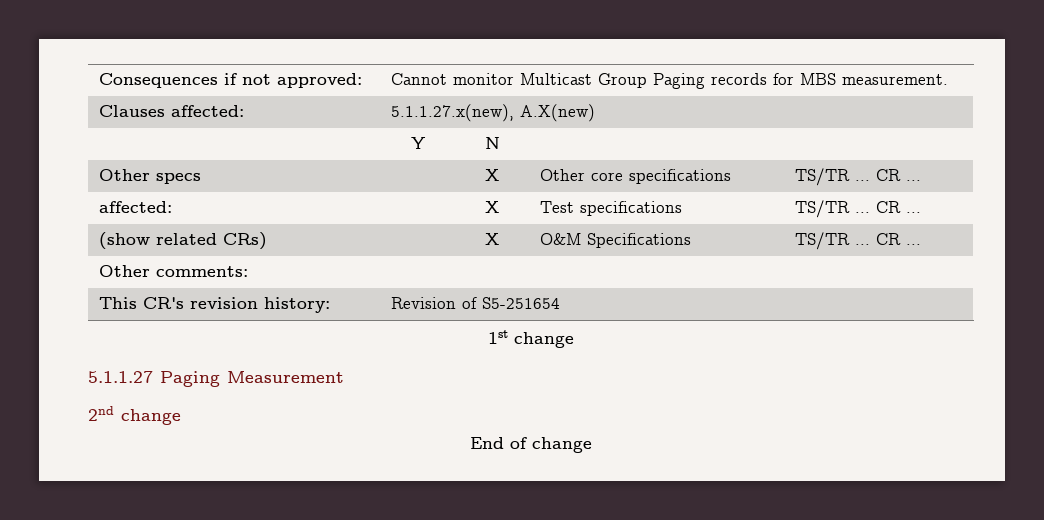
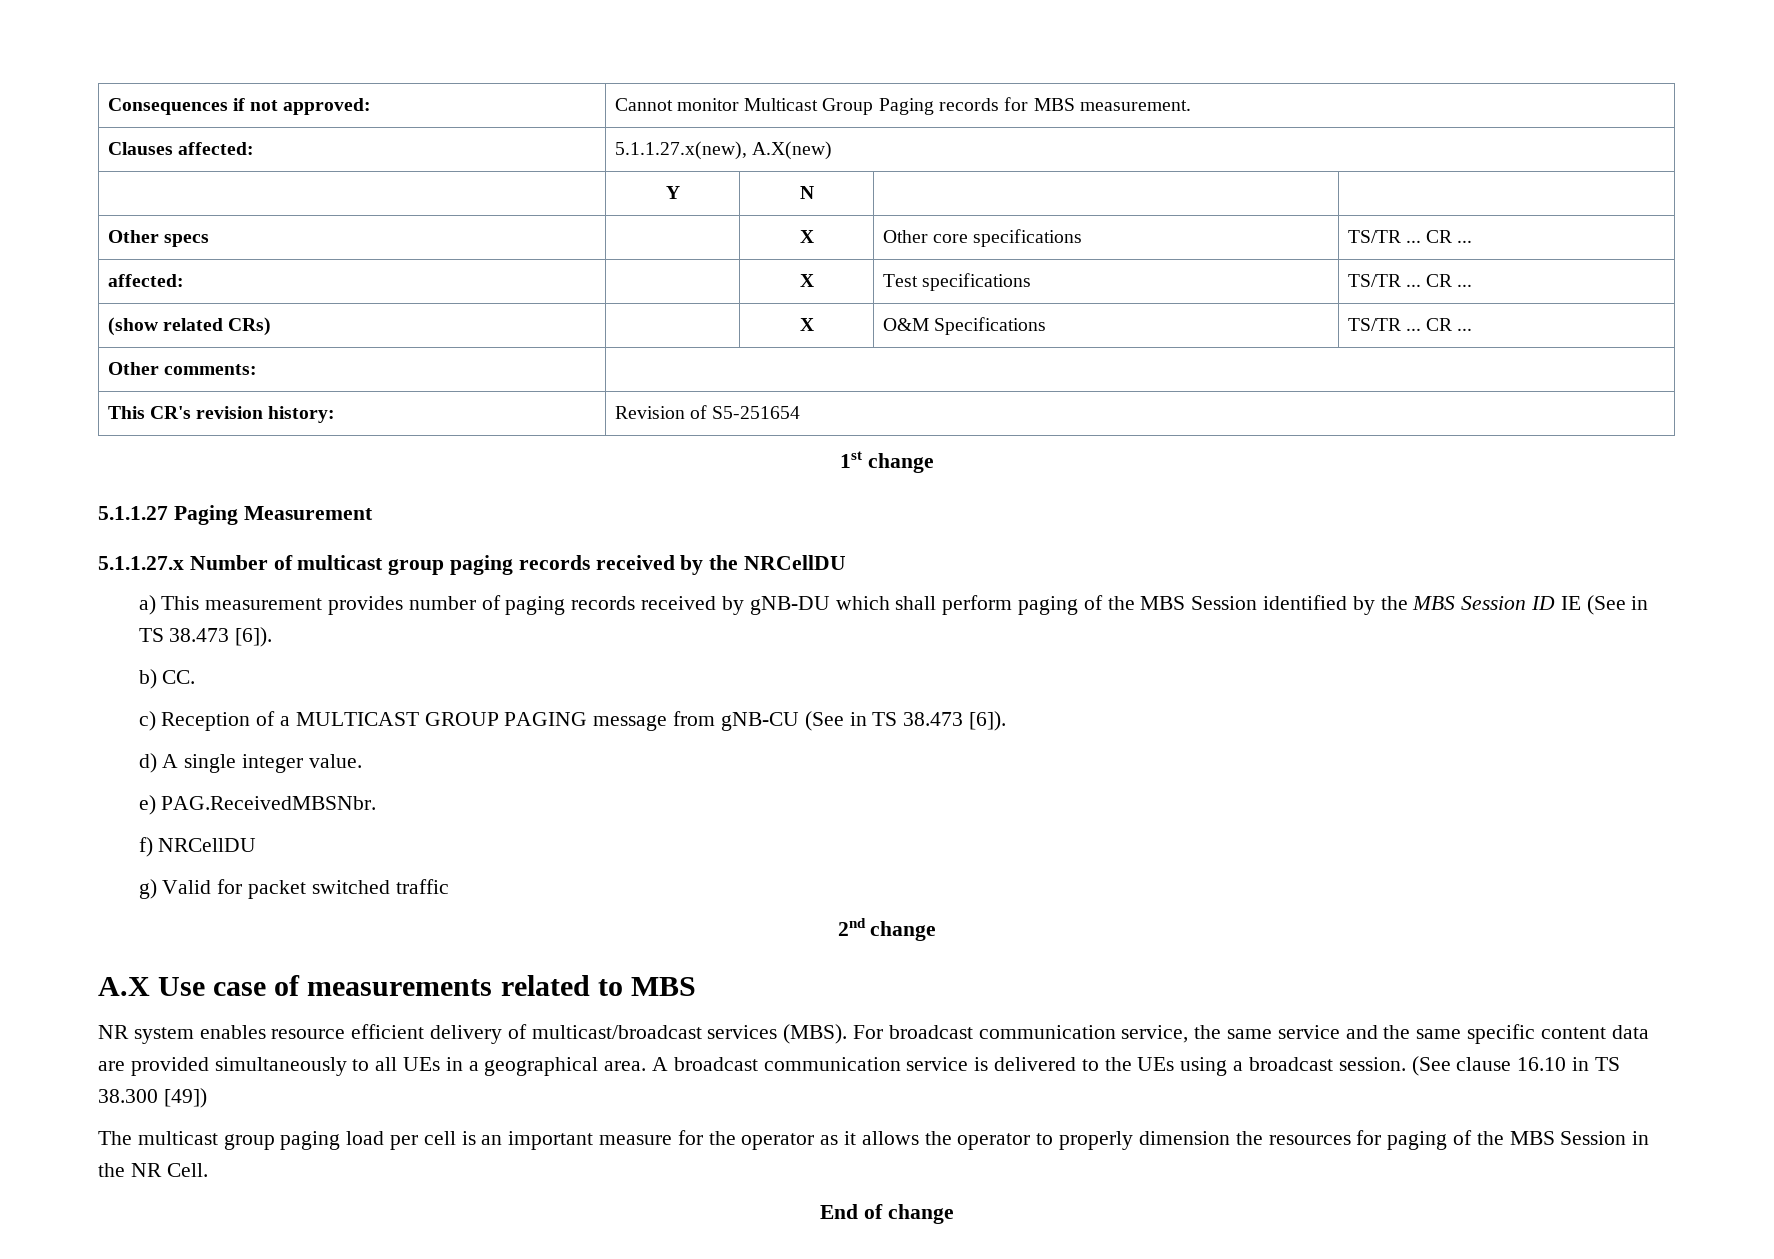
+ 5.1.1.27.x Number of multicast group paging records received by the NRCellDU
+ a) This measurement provides number of paging records received by gNB-DU which shall perform paging of the MBS Session identified by the MBS Session ID IE (See in TS 38.473 [6]).
+ b) CC.
+ c) Reception of a MULTICAST GROUP PAGING message from gNB-CU (See in TS 38.473 [6]).
+ d) A single integer value.
+ e) PAG.ReceivedMBSNbr.
+ f) NRCellDU
+ g) Valid for packet switched traffic
  2nd change
+ A.X Use case of measurements related to MBS
+ NR system enables resource efficient delivery of multicast/broadcast services (MBS). For broadcast communication service, the same service and the same specific content data are provided simultaneously to all UEs in a geographical area. A broadcast communication service is delivered to the UEs using a broadcast session. (See clause 16.10 in TS 38.300 [49])
+ The multicast group paging load per cell is an important measure for the operator as it allows the operator to properly dimension the resources for paging of the MBS Session in the NR Cell.

